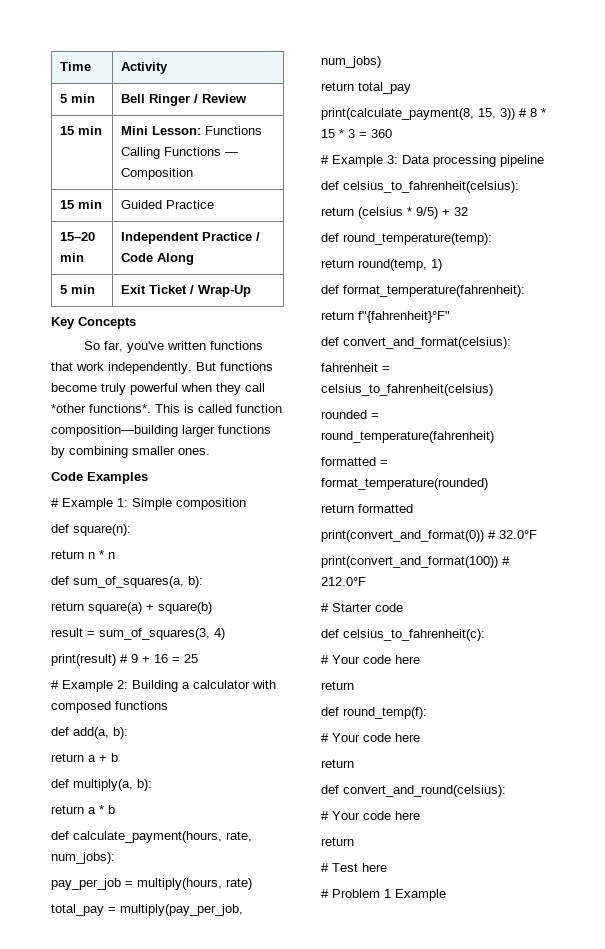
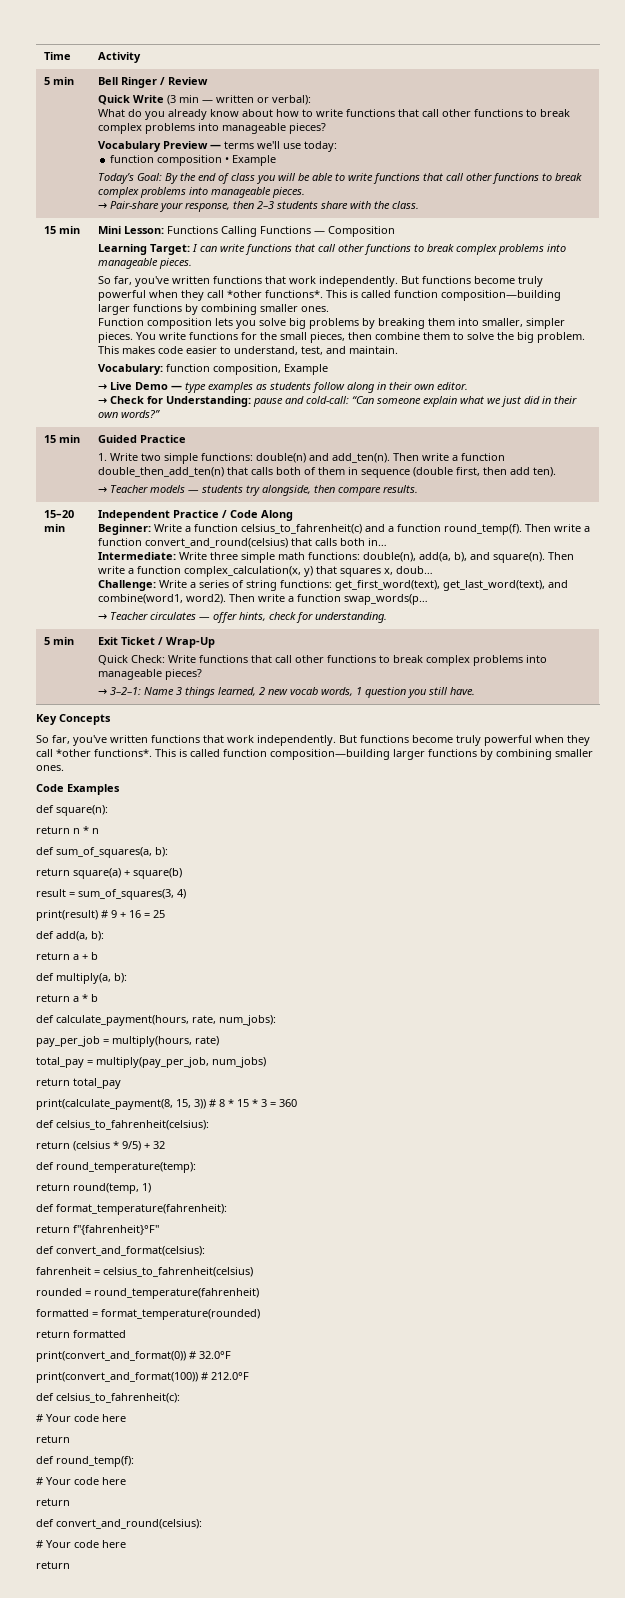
+ Quick Write (3 min — written or verbal):
+ What do you already know about how to write functions that call other functions to break complex problems into manageable pieces?
+ Vocabulary Preview — terms we'll use today:
+ function composition • Example
+ Today’s Goal: By the end of class you will be able to write functions that call other functions to break complex problems into manageable pieces.
+ → Pair-share your response, then 2–3 students share with the class.
+ Learning Target: I can write functions that call other functions to break complex problems into manageable pieces.
+ So far, you've written functions that work independently. But functions become truly powerful when they call *other functions*. This is called function composition—building larger functions by combining smaller ones.
+ Function composition lets you solve big problems by breaking them into smaller, simpler pieces. You write functions for the small pieces, then combine them to solve the big problem. This makes code easier to understand, test, and maintain.
+ Vocabulary: function composition, Example
+ → Live Demo — type examples as students follow along in their own editor.
+ → Check for Understanding: pause and cold-call: “Can someone explain what we just did in their own words?”
  15 min | Guided Practice
+ 1. Write two simple functions: double(n) and add_ten(n). Then write a function double_then_add_ten(n) that calls both of them in sequence (double first, then add ten).
+ → Teacher models — students try alongside, then compare results.
+ Beginner: Write a function celsius_to_fahrenheit(c) and a function round_temp(f). Then write a function convert_and_round(celsius) that calls both in…
+ Intermediate: Write three simple math functions: double(n), add(a, b), and square(n). Then write a function complex_calculation(x, y) that squares x, doub…
+ Challenge: Write a series of string functions: get_first_word(text), get_last_word(text), and combine(word1, word2). Then write a function swap_words(p…
+ → Teacher circulates — offer hints, check for understanding.
  5 min | Exit Ticket / Wrap-Up
+ Quick Check: Write functions that call other functions to break complex problems into manageable pieces?
+ → 3–2–1: Name 3 things learned, 2 new vocab words, 1 question you still have.
- # Example 1: Simple composition
- # Example 2: Building a calculator with composed functions
- # Example 3: Data processing pipeline
- # Starter code
- # Test here
- # Problem 1 Example

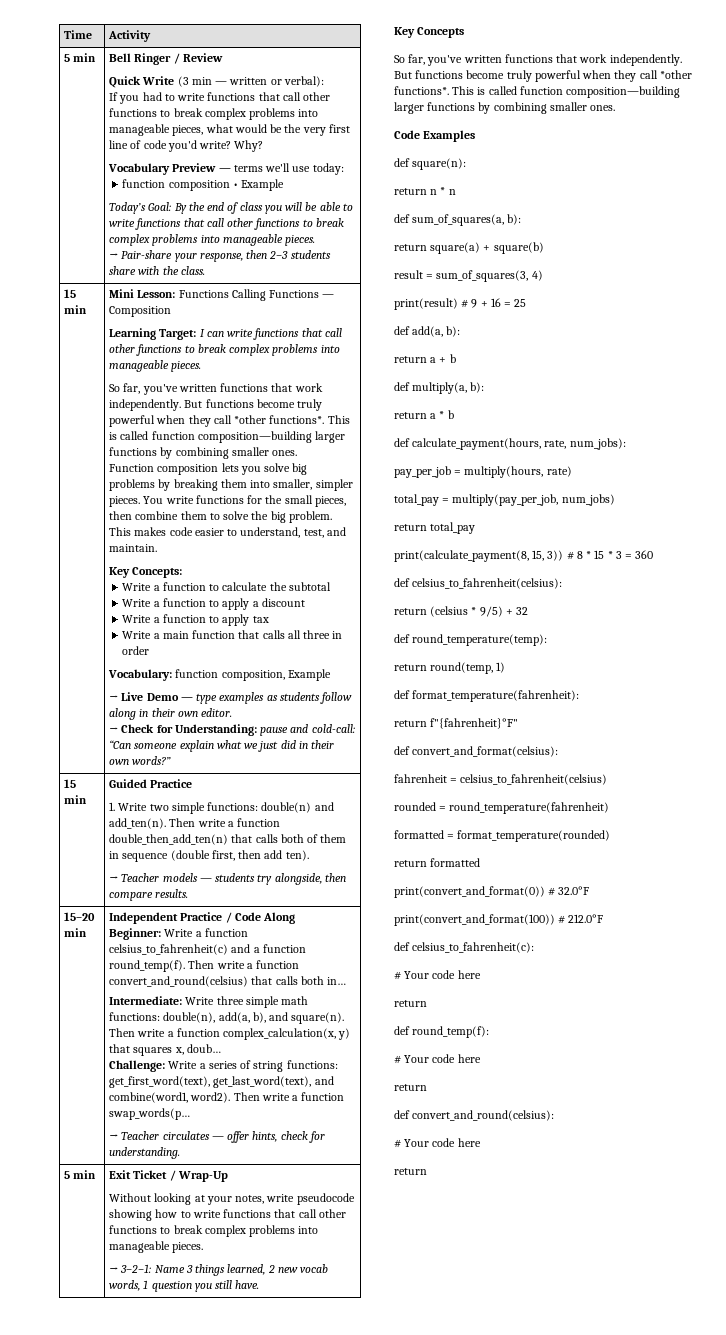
- What do you already know about how to write functions that call other functions to break complex problems into manageable pieces?
+ If you had to write functions that call other functions to break complex problems into manageable pieces, what would be the very first line of code you'd write? Why?
+ Key Concepts:
+ Write a function to calculate the subtotal
+ Write a function to apply a discount
+ Write a function to apply tax
+ Write a main function that calls all three in order
- Quick Check: Write functions that call other functions to break complex problems into manageable pieces?
+ Without looking at your notes, write pseudocode showing how to write functions that call other functions to break complex problems into manageable pieces.

